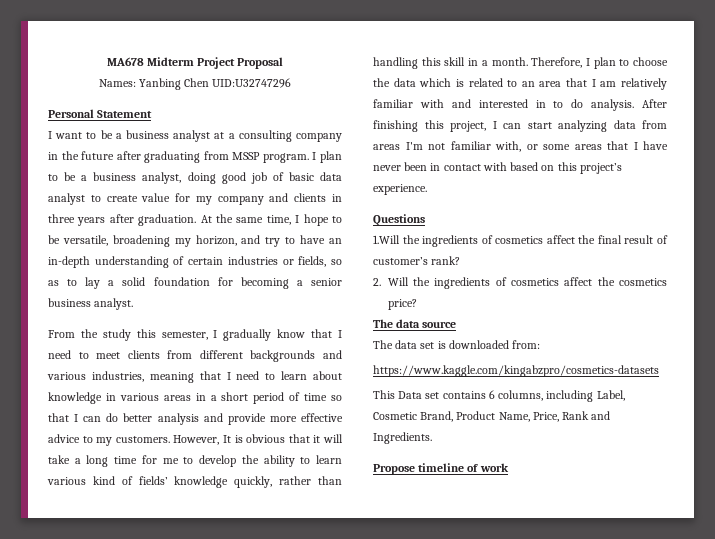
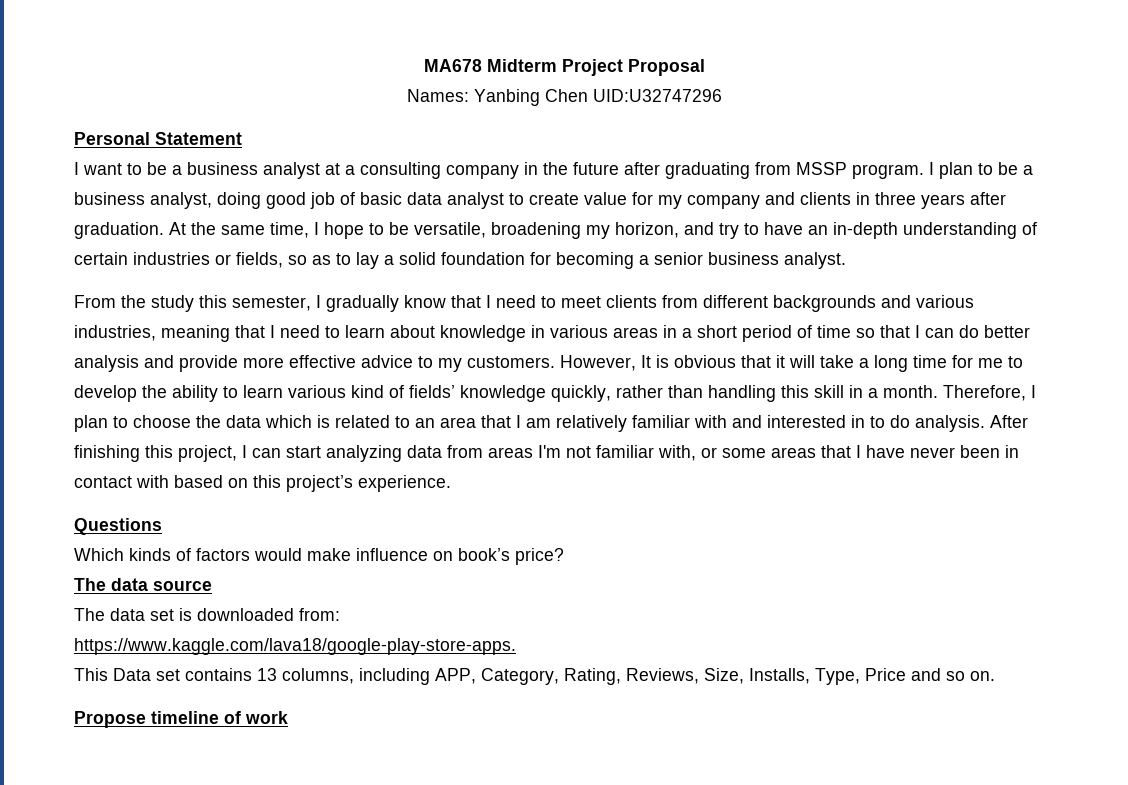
- 1.Will the ingredients of cosmetics affect the final result of customer’s rank?
- 2. Will the ingredients of cosmetics affect the cosmetics price?
+ Which kinds of factors would make influence on book’s price?
- https://www.kaggle.com/kingabzpro/cosmetics-datasets
+ https://www.kaggle.com/lava18/google-play-store-apps.
- This Data set contains 6 columns, including Label, Cosmetic Brand, Product Name, Price, Rank and Ingredients.
+ This Data set contains 13 columns, including APP, Category, Rating, Reviews, Size, Installs, Type, Price and so on.

